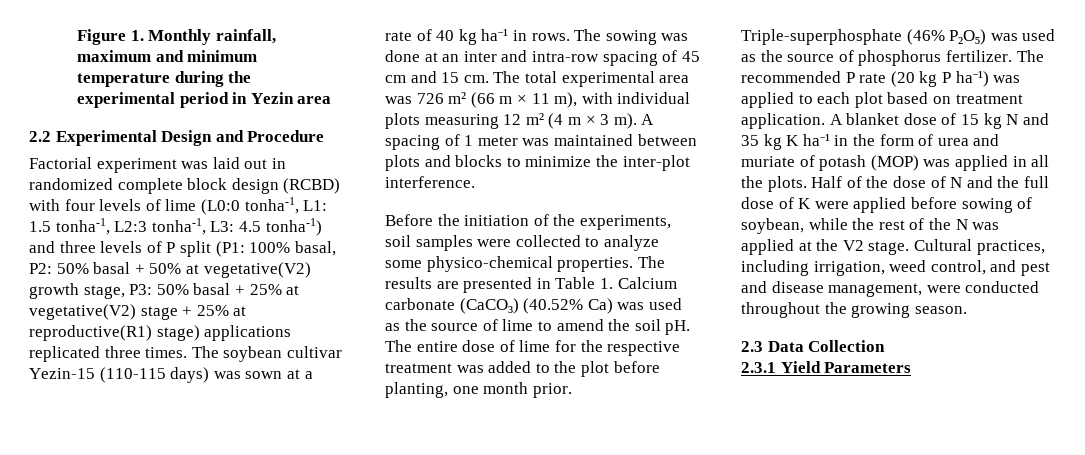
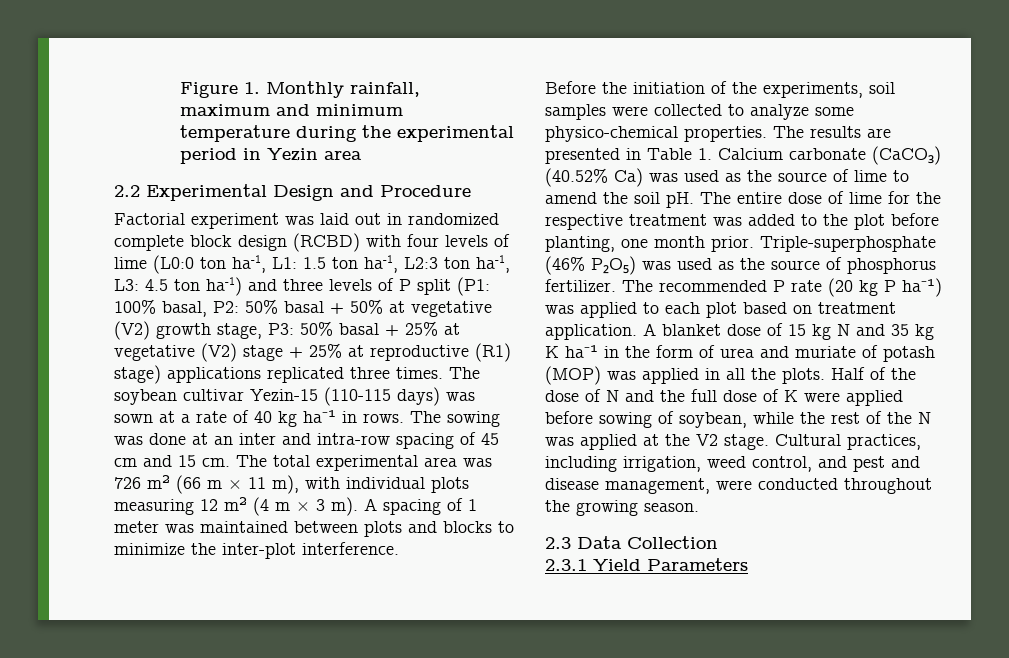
- Factorial experiment was laid out in randomized complete block design (RCBD) with four levels of lime (L0:0 tonha-1, L1: 1.5 tonha-1, L2:3 tonha-1, L3: 4.5 tonha-1) and three levels of P split (P1: 100% basal, P2: 50% basal + 50% at vegetative(V2) growth stage, P3: 50% basal + 25% at vegetative(V2) stage + 25% at reproductive(R1) stage) applications replicated three times.
+ Factorial experiment was laid out in randomized complete block design (RCBD) with four levels of lime (L0:0 ton ha-1, L1: 1.5 ton ha-1, L2:3 ton ha-1, L3: 4.5 ton ha-1) and three levels of P split (P1: 100% basal, P2: 50% basal + 50% at vegetative (V2) growth stage, P3: 50% basal + 25% at vegetative (V2) stage + 25% at reproductive (R1) stage) applications replicated three times.

